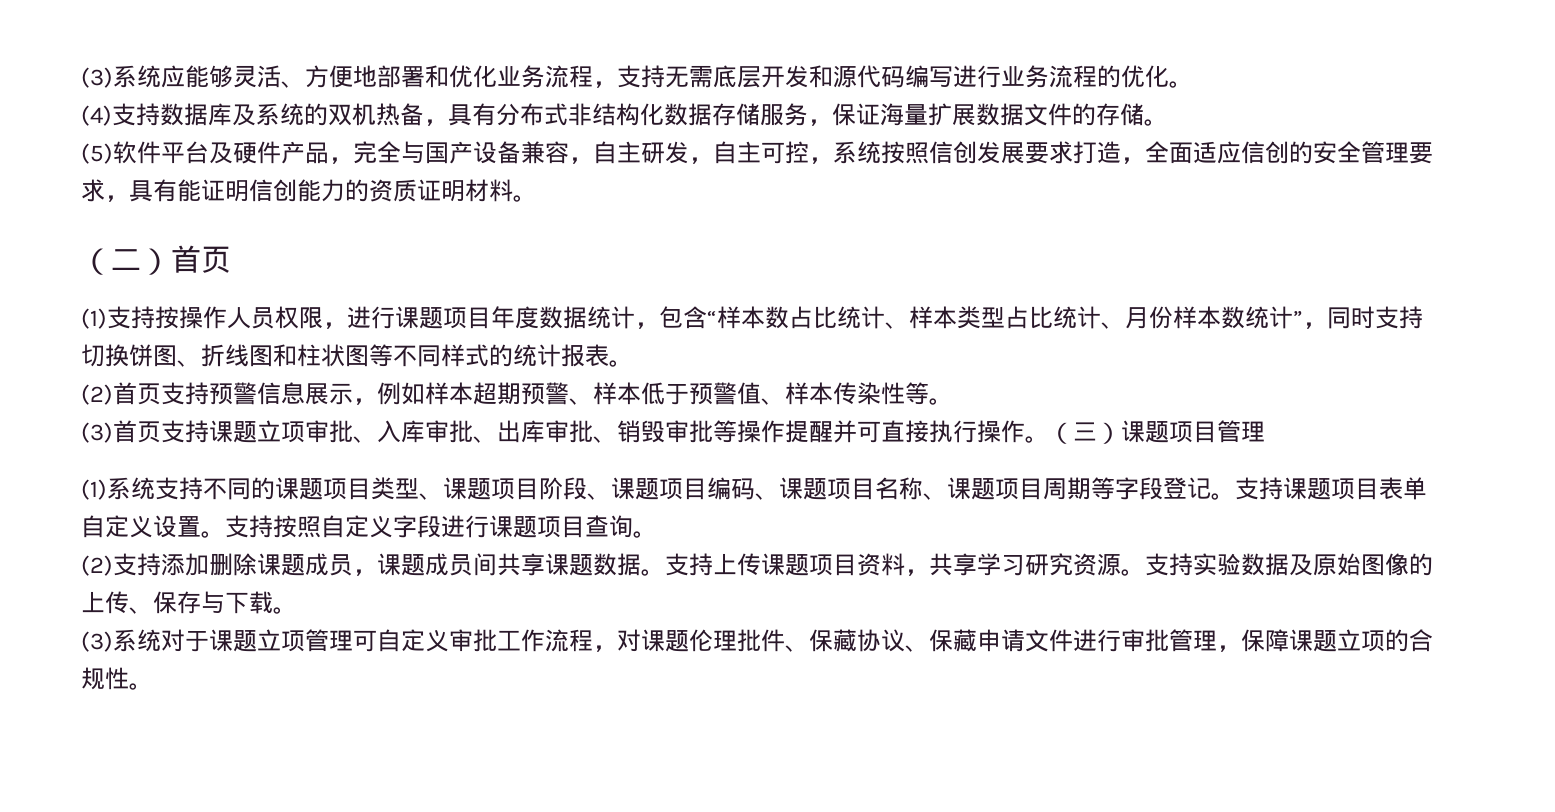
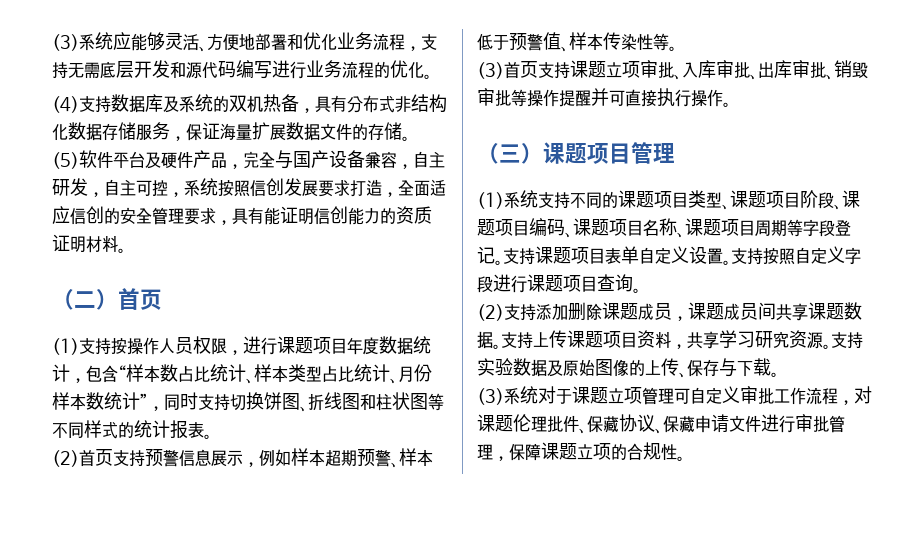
- (3)首页支持课题立项审批、入库审批、出库审批、销毁审批等操作提醒并可直接执行操作。（三）课题项目管理
+ (3)首页支持课题立项审批、入库审批、出库审批、销毁审批等操作提醒并可直接执行操作。
+ （三）课题项目管理

